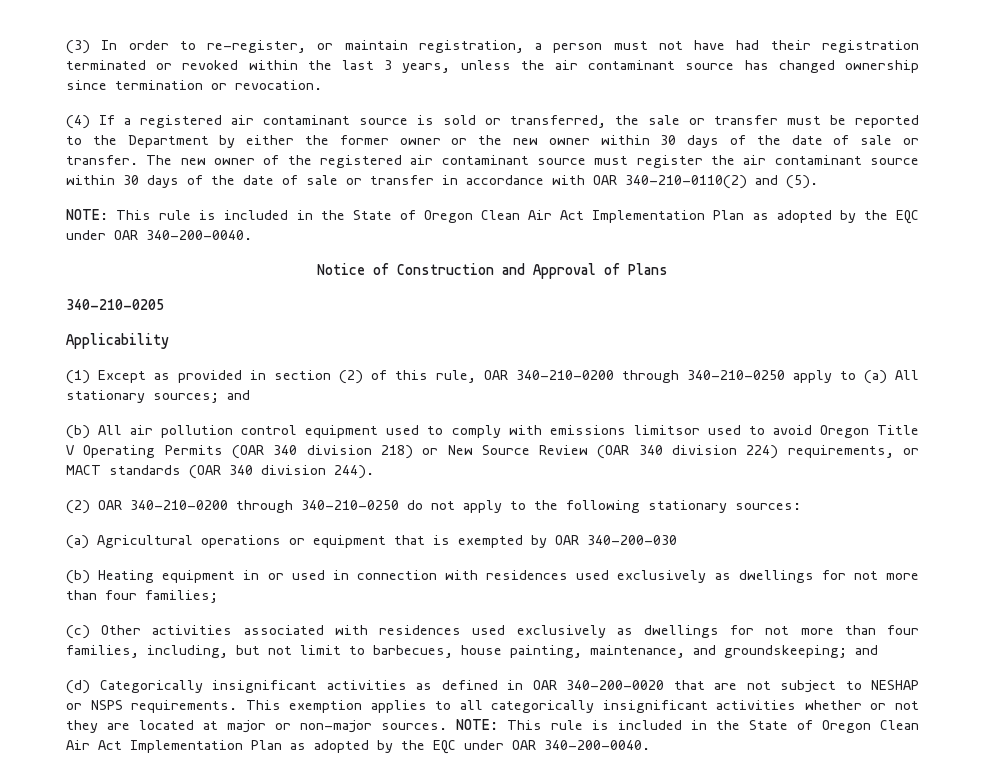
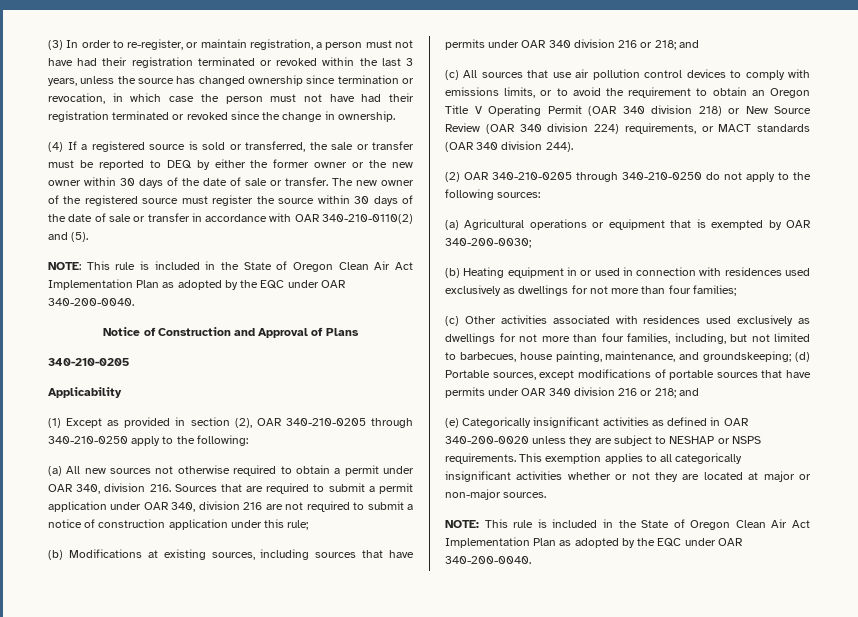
- (3) In order to re-register, or maintain registration, a person must not have had their registration terminated or revoked within the last 3 years, unless the air contaminant source has changed ownership since termination or revocation.
+ (3) In order to re-register, or maintain registration, a person must not have had their registration terminated or revoked within the last 3 years, unless the source has changed ownership since termination or revocation, in which case the person must not have had their registration terminated or revoked since the change in ownership.
- (4) If a registered air contaminant source is sold or transferred, the sale or transfer must be reported to the Department by either the former owner or the new owner within 30 days of the date of sale or transfer.
+ (4) If a registered source is sold or transferred, the sale or transfer must be reported to DEQ by either the former owner or the new owner within 30 days of the date of sale or transfer.
- The new owner of the registered air contaminant source must register the air contaminant source within 30 days of the date of sale or transfer in accordance with OAR 340-210-0110(2) and (5).
+ The new owner of the registered source must register the source within 30 days of the date of sale or transfer in accordance with OAR 340-210-0110(2) and (5).
- (1) Except as provided in section (2) of this rule, OAR 340-210-0200 through 340-210-0250 apply to (a) All stationary sources; and
- (b) All air pollution control equipment used to comply with emissions limitsor used to avoid Oregon Title V Operating Permits (OAR 340 division 218) or New Source Review (OAR 340 division 224) requirements, or MACT standards (OAR 340 division 244).
+ (1) Except as provided in section (2), OAR 340-210-0205 through 340-210-0250 apply to the following:
+ (a) All new sources not otherwise required to obtain a permit under OAR 340, division 216. Sources that are required to submit a permit application under OAR 340, division 216 are not required to submit a notice of construction application under this rule;
+ (b) Modifications at existing sources, including sources that have permits under OAR 340 division 216 or 218; and
+ (c) All sources that use air pollution control devices to comply with emissions limits, or to avoid the requirement to obtain an Oregon Title V Operating Permit (OAR 340 division 218) or New Source Review (OAR 340 division 224) requirements, or MACT standards (OAR 340 division 244).
- (2) OAR 340-210-0200 through 340-210-0250 do not apply to the following stationary sources:
+ (2) OAR 340-210-0205 through 340-210-0250 do not apply to the following sources:
- (a) Agricultural operations or equipment that is exempted by OAR 340-200-030
+ (a) Agricultural operations or equipment that is exempted by OAR 340-200-0030;
- (c) Other activities associated with residences used exclusively as dwellings for not more than four families, including, but not limit to barbecues, house painting, maintenance, and groundskeeping; and
- (d) Categorically insignificant activities as defined in OAR 340-200-0020 that are not subject to NESHAP or NSPS requirements.
+ (c) Other activities associated with residences used exclusively as dwellings for not more than four families, including, but not limited to barbecues, house painting, maintenance, and groundskeeping; (d) Portable sources, except modifications of portable sources that have permits under OAR 340 division 216 or 218; and
+ (e) Categorically insignificant activities as defined in OAR 340-200-0020 unless they are subject to NESHAP or NSPS requirements.
- This exemption applies to all categorically insignificant activities whether or not they are located at major or non-major sources. NOTE: This rule is included in the State of Oregon Clean Air Act Implementation Plan as adopted by the EQC under OAR 340-200-0040.
+ This exemption applies to all categorically insignificant activities whether or not they are located at major or non-major sources.
+ NOTE: This rule is included in the State of Oregon Clean Air Act Implementation Plan as adopted by the EQC under OAR 340-200-0040.

